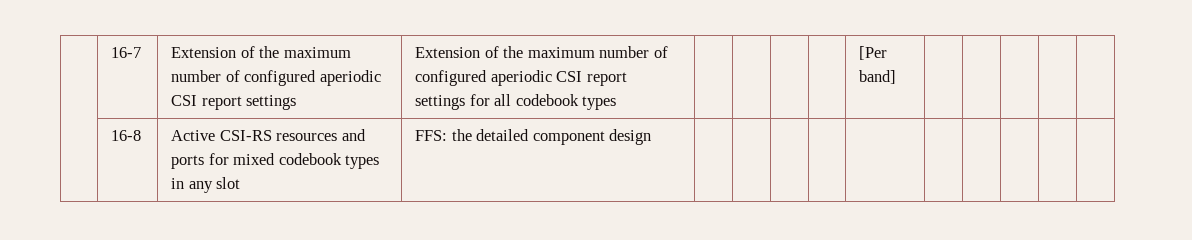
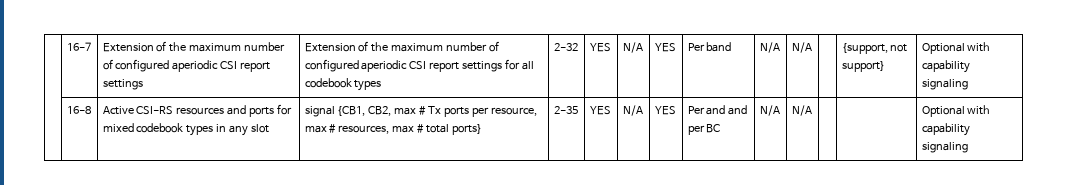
- [Per band]
+ 2-32 | YES | N/A | YES | Per band | N/A | N/A | | {support, not support} | Optional with capability signaling
- FFS: the detailed component design
+ signal {CB1, CB2, max # Tx ports per resource, max # resources, max # total ports} | 2-35 | YES | N/A | YES | Per and and per BC | N/A | N/A | | | Optional with capability signaling

